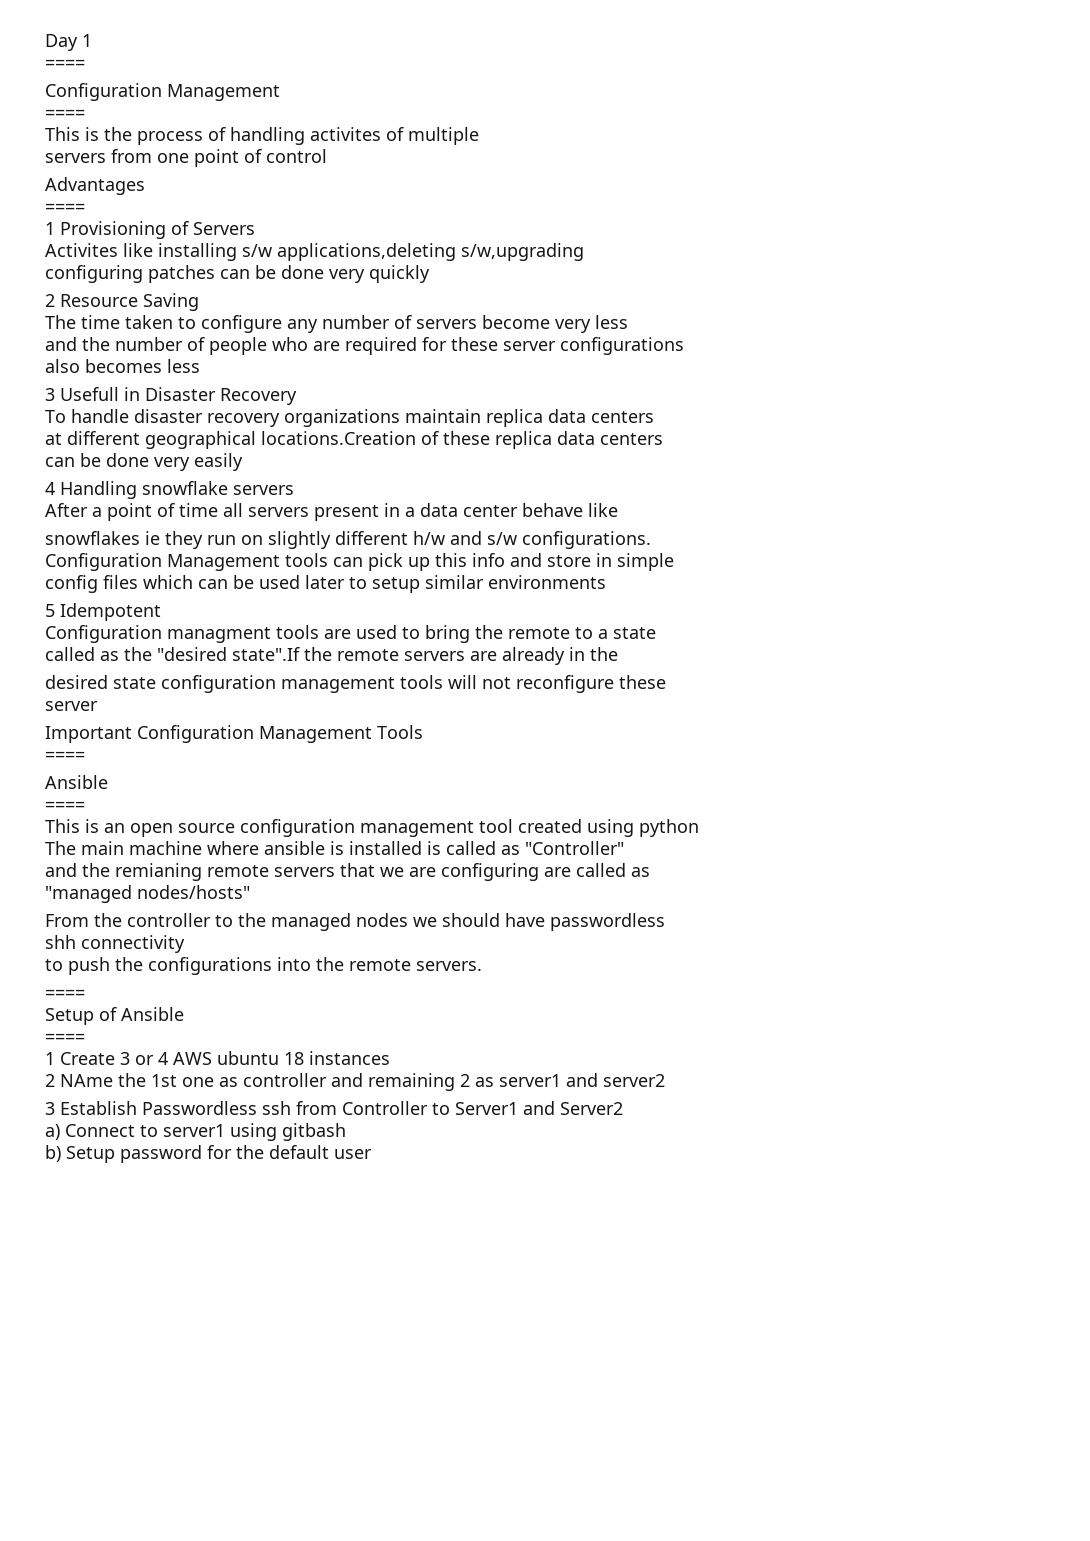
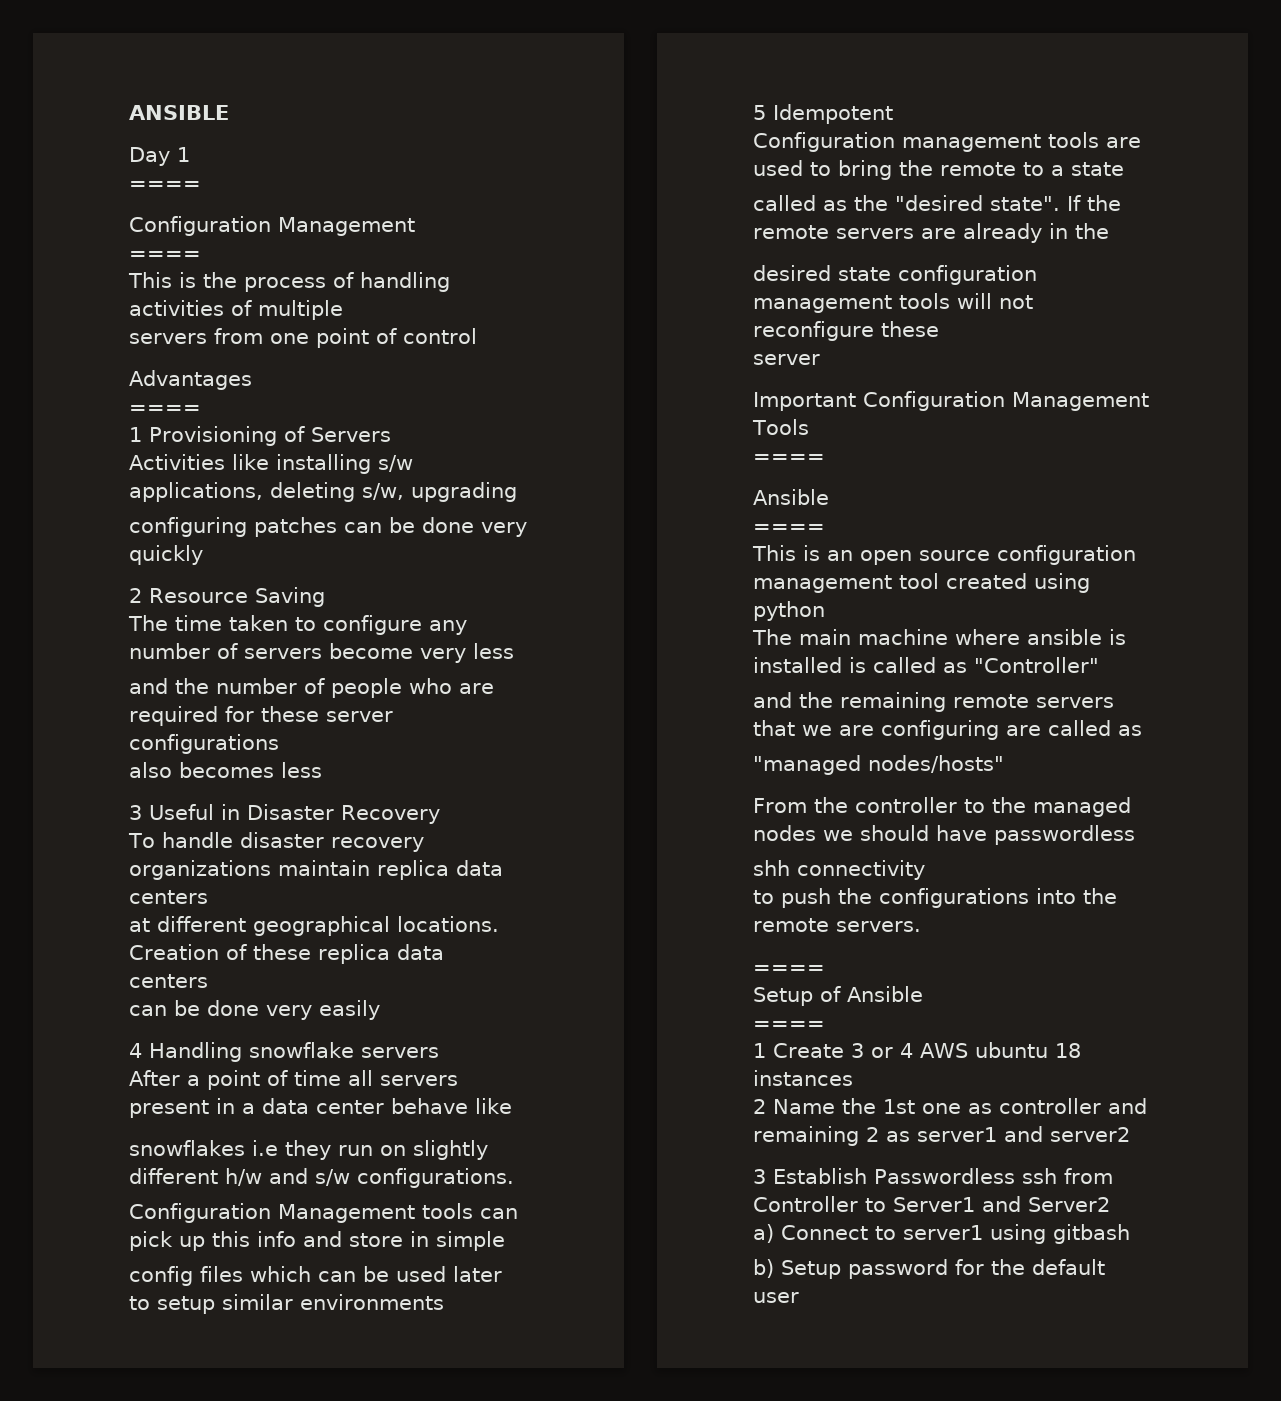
+ ANSIBLE
- This is the process of handling activites of multiple
+ This is the process of handling activities of multiple
- Activites like installing s/w applications,deleting s/w,upgrading
+ Activities like installing s/w applications, deleting s/w, upgrading
- 3 Usefull in Disaster Recovery
+ 3 Useful in Disaster Recovery
- at different geographical locations.Creation of these replica data centers
+ at different geographical locations. Creation of these replica data centers
- snowflakes ie they run on slightly different h/w and s/w configurations.
+ snowflakes i.e they run on slightly different h/w and s/w configurations.
- Configuration managment tools are used to bring the remote to a state
+ Configuration management tools are used to bring the remote to a state
- called as the "desired state".If the remote servers are already in the
+ called as the "desired state". If the remote servers are already in the
- and the remianing remote servers that we are configuring are called as
+ and the remaining remote servers that we are configuring are called as
- 2 NAme the 1st one as controller and remaining 2 as server1 and server2
+ 2 Name the 1st one as controller and remaining 2 as server1 and server2

